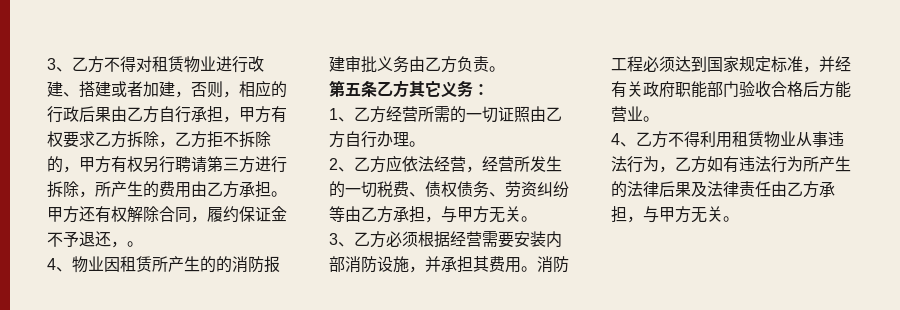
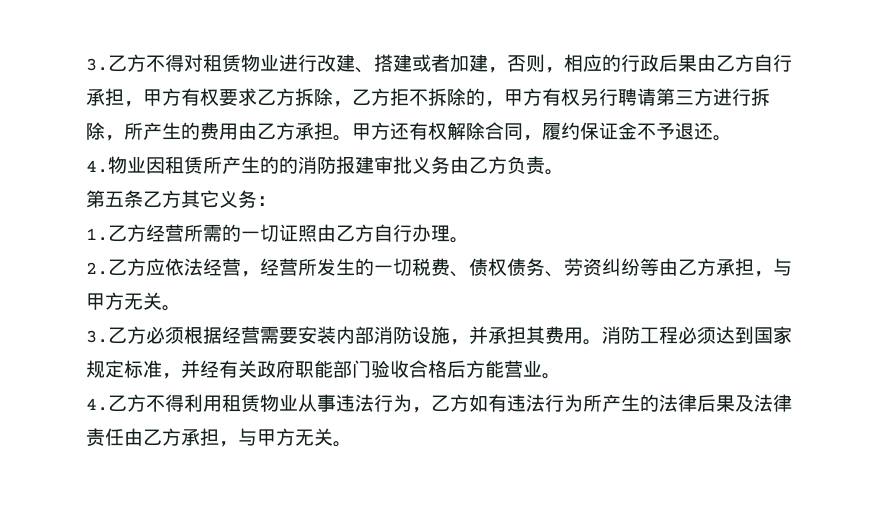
- 3、乙方不得对租赁物业进行改建、搭建或者加建，否则，相应的行政后果由乙方自行承担，甲方有权要求乙方拆除，乙方拒不拆除的，甲方有权另行聘请第三方进行拆除，所产生的费用由乙方承担。
+ 3.乙方不得对租赁物业进行改建、搭建或者加建，否则，相应的行政后果由乙方自行承担，甲方有权要求乙方拆除，乙方拒不拆除的，甲方有权另行聘请第三方进行拆除，所产生的费用由乙方承担。
- 甲方还有权解除合同，履约保证金不予退还，。
- 4、物业因租赁所产生的的消防报建审批义务由乙方负责。
+ 甲方还有权解除合同，履约保证金不予退还。
+ 4.物业因租赁所产生的的消防报建审批义务由乙方负责。
- 1、乙方经营所需的一切证照由乙方自行办理。
+ 1.乙方经营所需的一切证照由乙方自行办理。
- 2、乙方应依法经营，经营所发生的一切税费、债权债务、劳资纠纷等由乙方承担，与甲方无关。
+ 2.乙方应依法经营，经营所发生的一切税费、债权债务、劳资纠纷等由乙方承担，与甲方无关。
- 3、乙方必须根据经营需要安装内部消防设施，并承担其费用。
+ 3.乙方必须根据经营需要安装内部消防设施，并承担其费用。
- 4、乙方不得利用租赁物业从事违法行为，乙方如有违法行为所产生的法律后果及法律责任由乙方承担，与甲方无关。
+ 4.乙方不得利用租赁物业从事违法行为，乙方如有违法行为所产生的法律后果及法律责任由乙方承担，与甲方无关。

